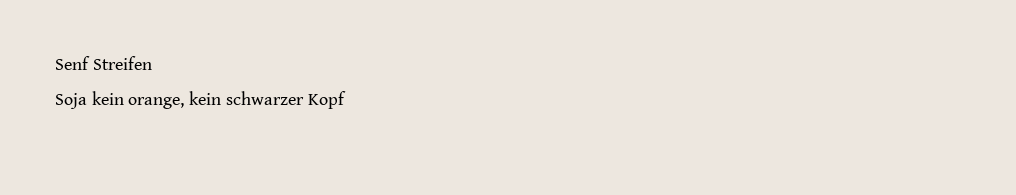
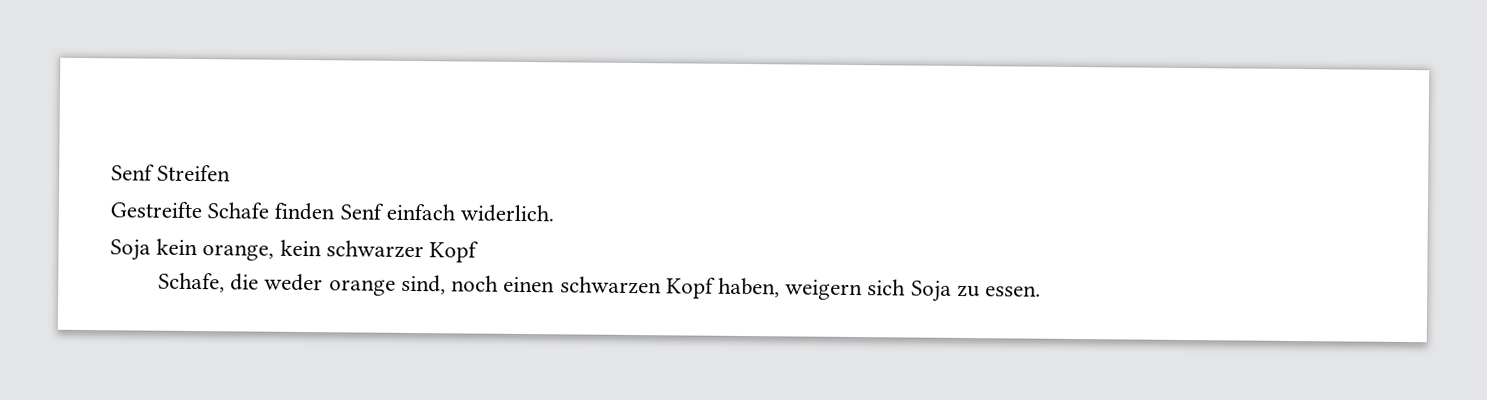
+ Gestreifte Schafe finden Senf einfach widerlich.
+ Schafe, die weder orange sind, noch einen schwarzen Kopf haben, weigern sich Soja zu essen.

